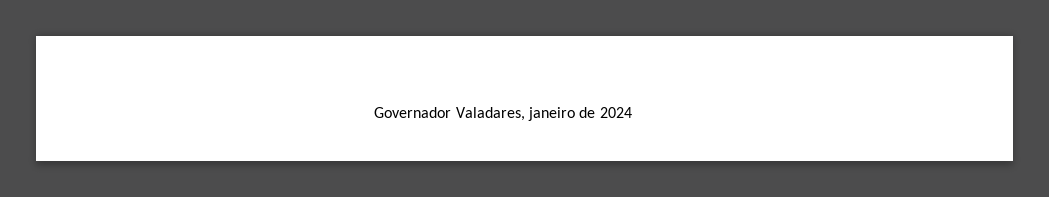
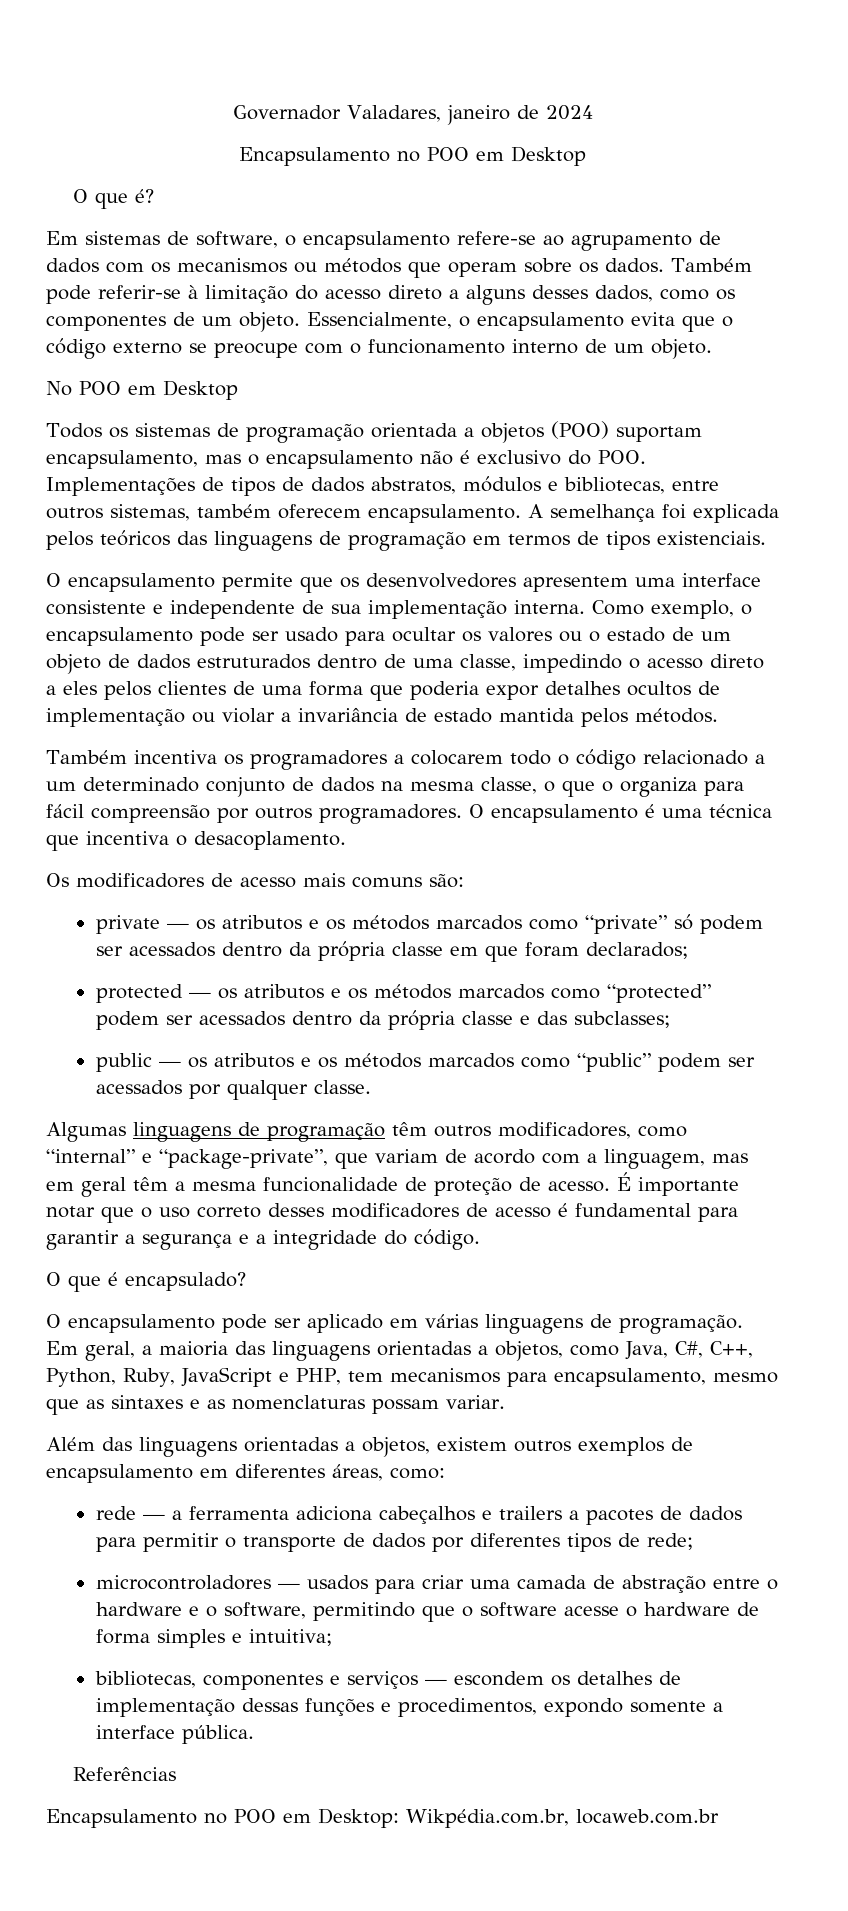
+ Encapsulamento no POO em Desktop
+ O que é?
+ Em sistemas de software, o encapsulamento refere-se ao agrupamento de dados com os mecanismos ou métodos que operam sobre os dados. Também pode referir-se à limitação do acesso direto a alguns desses dados, como os componentes de um objeto. Essencialmente, o encapsulamento evita que o código externo se preocupe com o funcionamento interno de um objeto.
+ No POO em Desktop
+ Todos os sistemas de programação orientada a objetos (POO) suportam encapsulamento, mas o encapsulamento não é exclusivo do POO. Implementações de tipos de dados abstratos, módulos e bibliotecas, entre outros sistemas, também oferecem encapsulamento. A semelhança foi explicada pelos teóricos das linguagens de programação em termos de tipos existenciais.
+ O encapsulamento permite que os desenvolvedores apresentem uma interface consistente e independente de sua implementação interna. Como exemplo, o encapsulamento pode ser usado para ocultar os valores ou o estado de um objeto de dados estruturados dentro de uma classe, impedindo o acesso direto a eles pelos clientes de uma forma que poderia expor detalhes ocultos de implementação ou violar a invariância de estado mantida pelos métodos.
+ Também incentiva os programadores a colocarem todo o código relacionado a um determinado conjunto de dados na mesma classe, o que o organiza para fácil compreensão por outros programadores. O encapsulamento é uma técnica que incentiva o desacoplamento.
+ Os modificadores de acesso mais comuns são:
+ private — os atributos e os métodos marcados como “private” só podem ser acessados dentro da própria classe em que foram declarados;
+ protected — os atributos e os métodos marcados como “protected” podem ser acessados dentro da própria classe e das subclasses;
+ public — os atributos e os métodos marcados como “public” podem ser acessados por qualquer classe.
+ Algumas linguagens de programação têm outros modificadores, como “internal” e “package-private”, que variam de acordo com a linguagem, mas em geral têm a mesma funcionalidade de proteção de acesso. É importante notar que o uso correto desses modificadores de acesso é fundamental para garantir a segurança e a integridade do código.
+ O que é encapsulado?
+ O encapsulamento pode ser aplicado em várias linguagens de programação. Em geral, a maioria das linguagens orientadas a objetos, como Java, C#, C++, Python, Ruby, JavaScript e PHP, tem mecanismos para encapsulamento, mesmo que as sintaxes e as nomenclaturas possam variar.
+ Além das linguagens orientadas a objetos, existem outros exemplos de encapsulamento em diferentes áreas, como:
+ rede — a ferramenta adiciona cabeçalhos e trailers a pacotes de dados para permitir o transporte de dados por diferentes tipos de rede;
+ microcontroladores — usados para criar uma camada de abstração entre o hardware e o software, permitindo que o software acesse o hardware de forma simples e intuitiva;
+ bibliotecas, componentes e serviços — escondem os detalhes de implementação dessas funções e procedimentos, expondo somente a interface pública.
+ Referências
+ Encapsulamento no POO em Desktop: Wikpédia.com.br, locaweb.com.br

